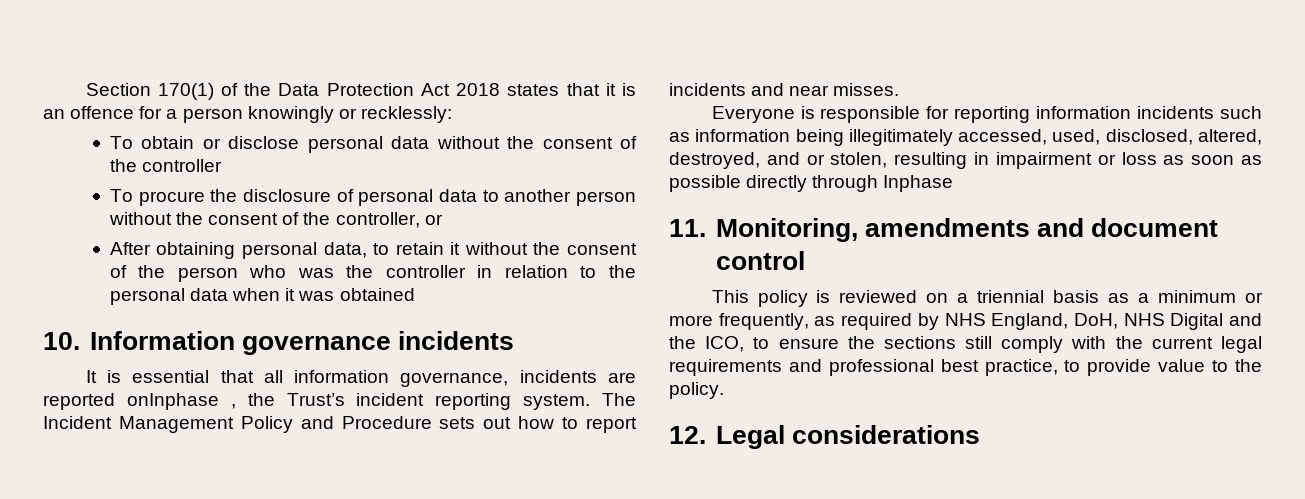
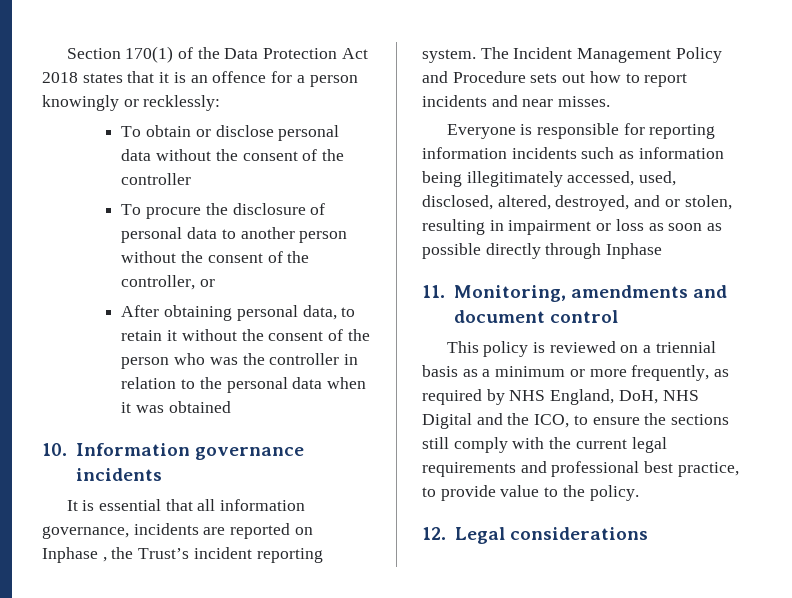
- It is essential that all information governance, incidents are reported onInphase , the Trust’s incident reporting system.
+ It is essential that all information governance, incidents are reported on Inphase , the Trust’s incident reporting system.

